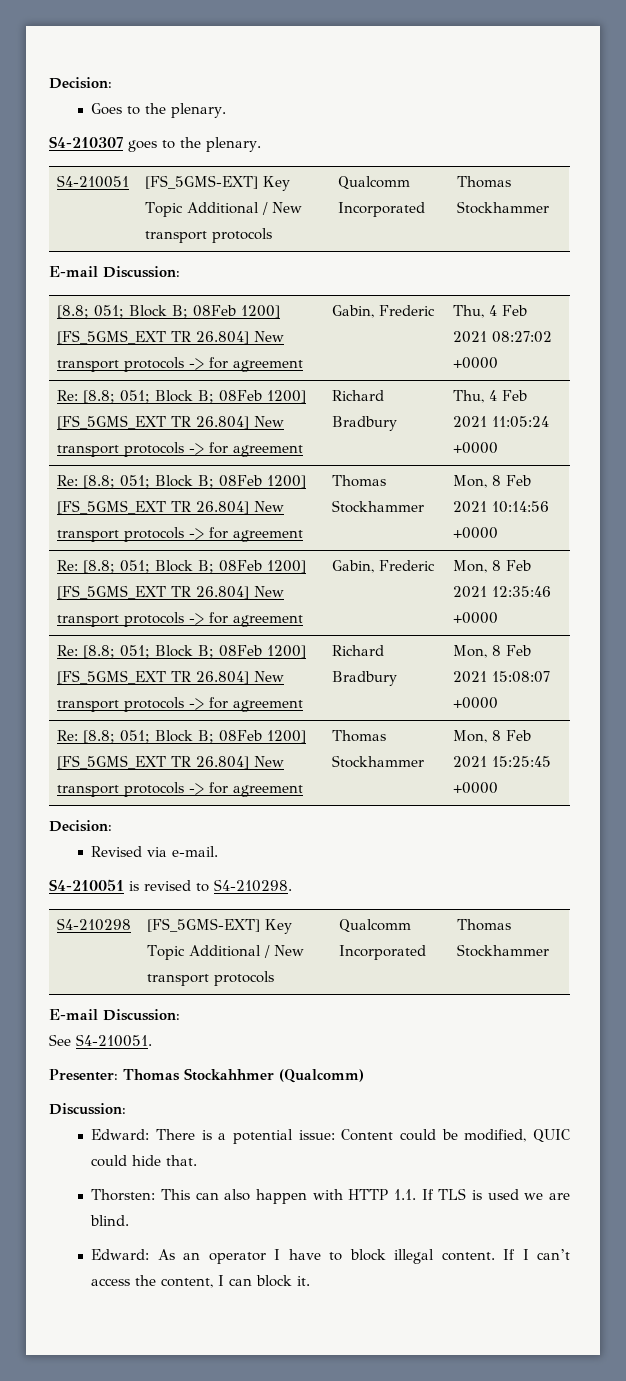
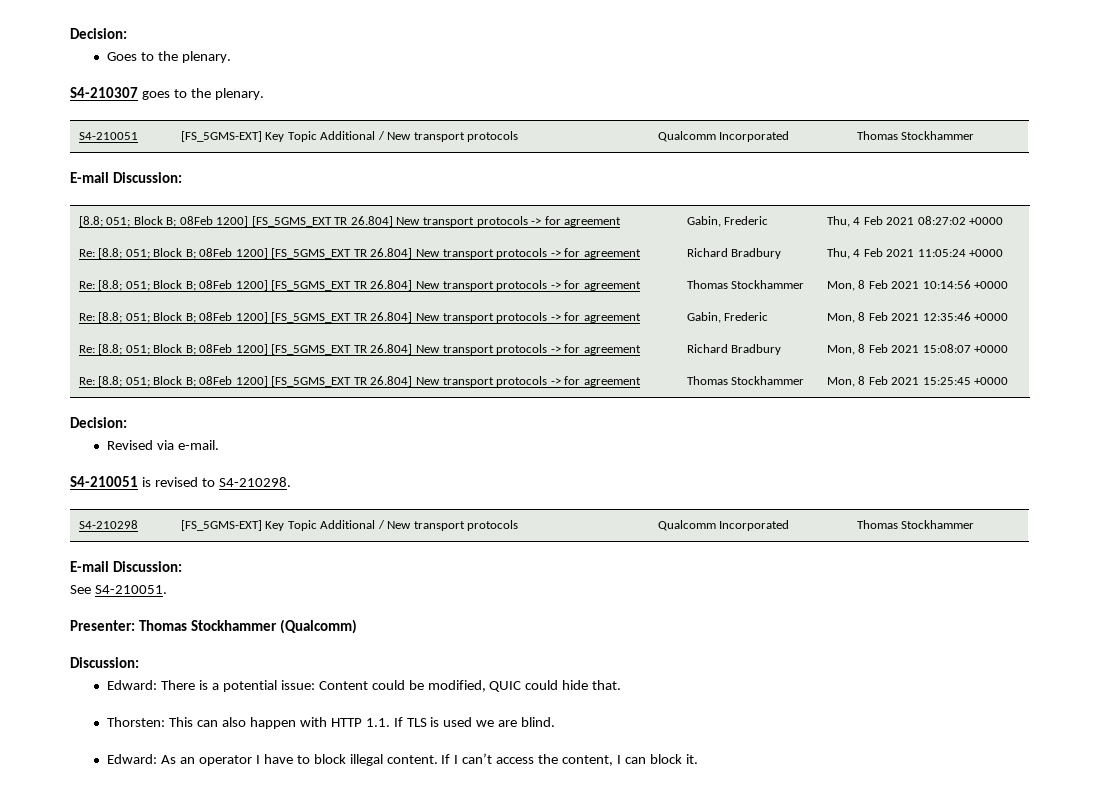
- Presenter: Thomas Stockahhmer (Qualcomm)
+ Presenter: Thomas Stockhammer (Qualcomm)

